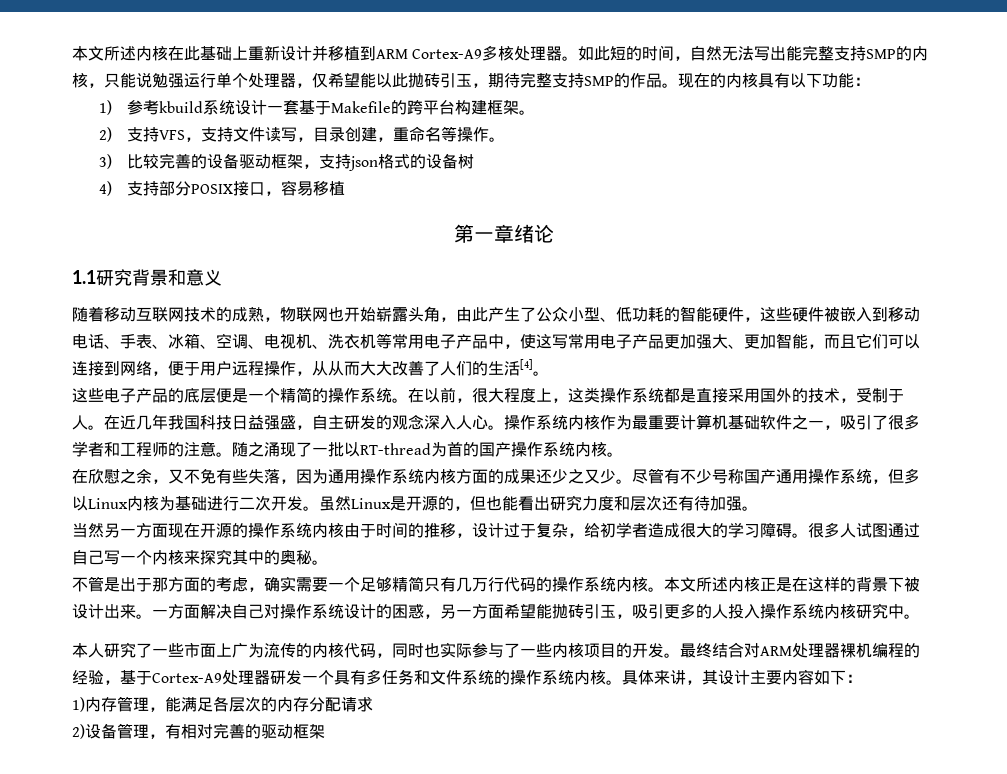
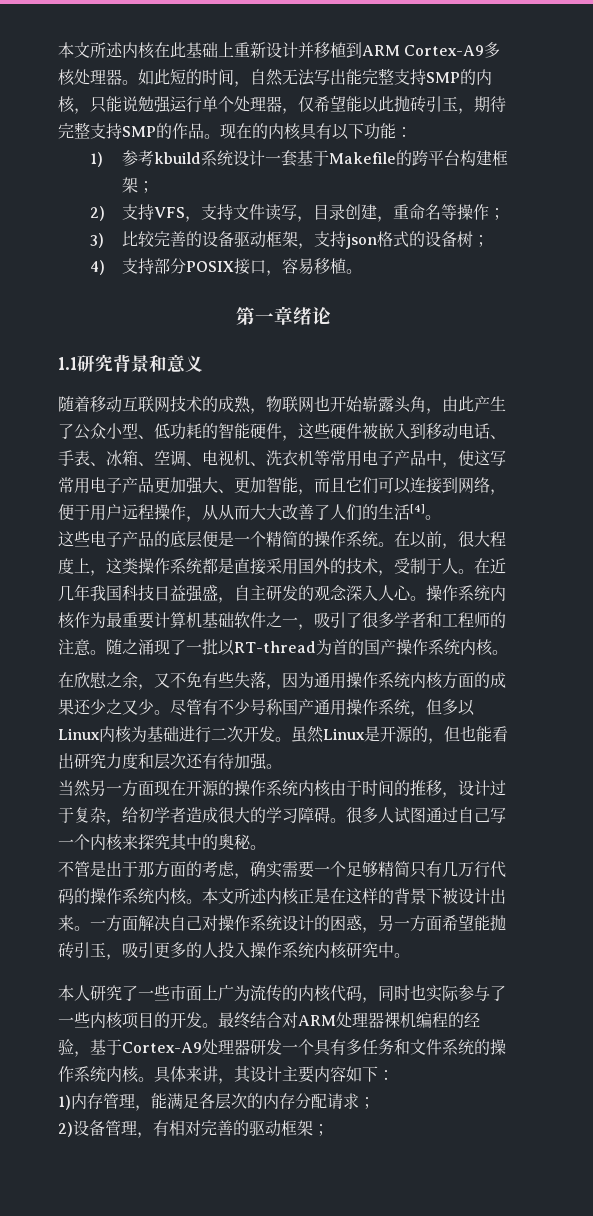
- 1)参考kbuild系统设计一套基于Makefile的跨平台构建框架。
+ 1)参考kbuild系统设计一套基于Makefile的跨平台构建框架；
- 2)支持VFS，支持文件读写，目录创建，重命名等操作。
+ 2)支持VFS，支持文件读写，目录创建，重命名等操作；
- 3)比较完善的设备驱动框架，支持json格式的设备树
+ 3)比较完善的设备驱动框架，支持json格式的设备树；
- 4)支持部分POSIX接口，容易移植
+ 4)支持部分POSIX接口，容易移植。
- 1)内存管理，能满足各层次的内存分配请求
+ 1)内存管理，能满足各层次的内存分配请求；
- 2)设备管理，有相对完善的驱动框架
+ 2)设备管理，有相对完善的驱动框架；

